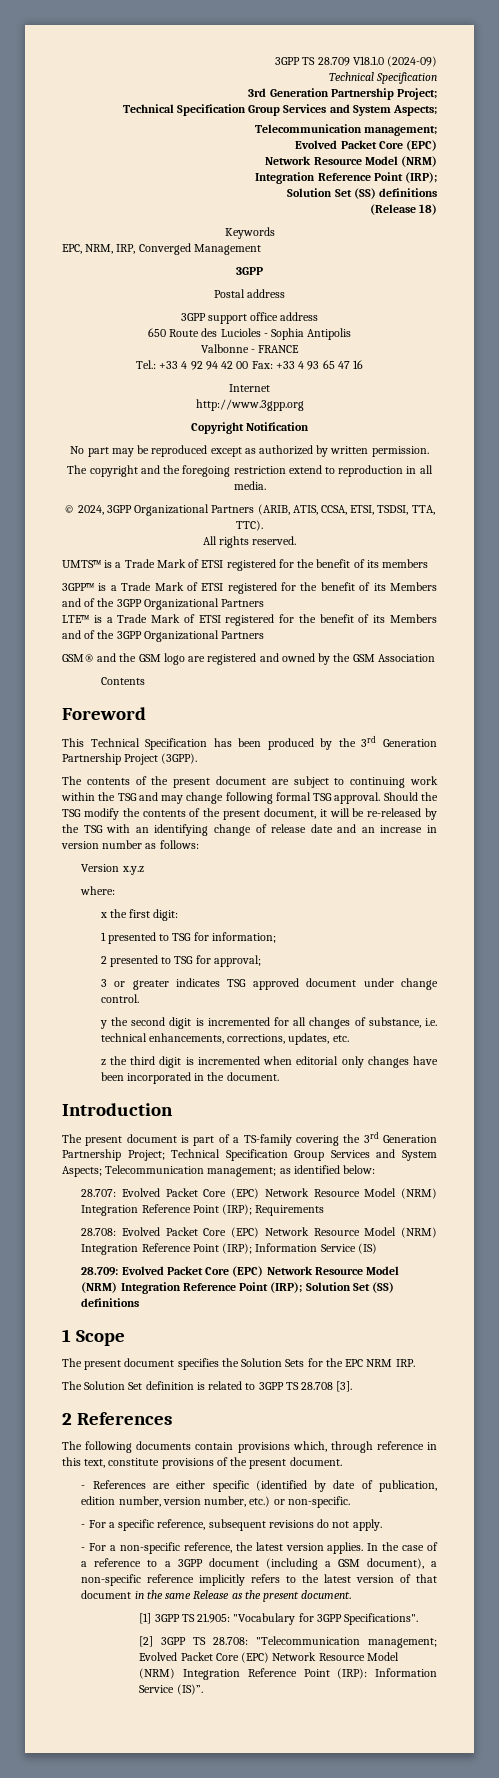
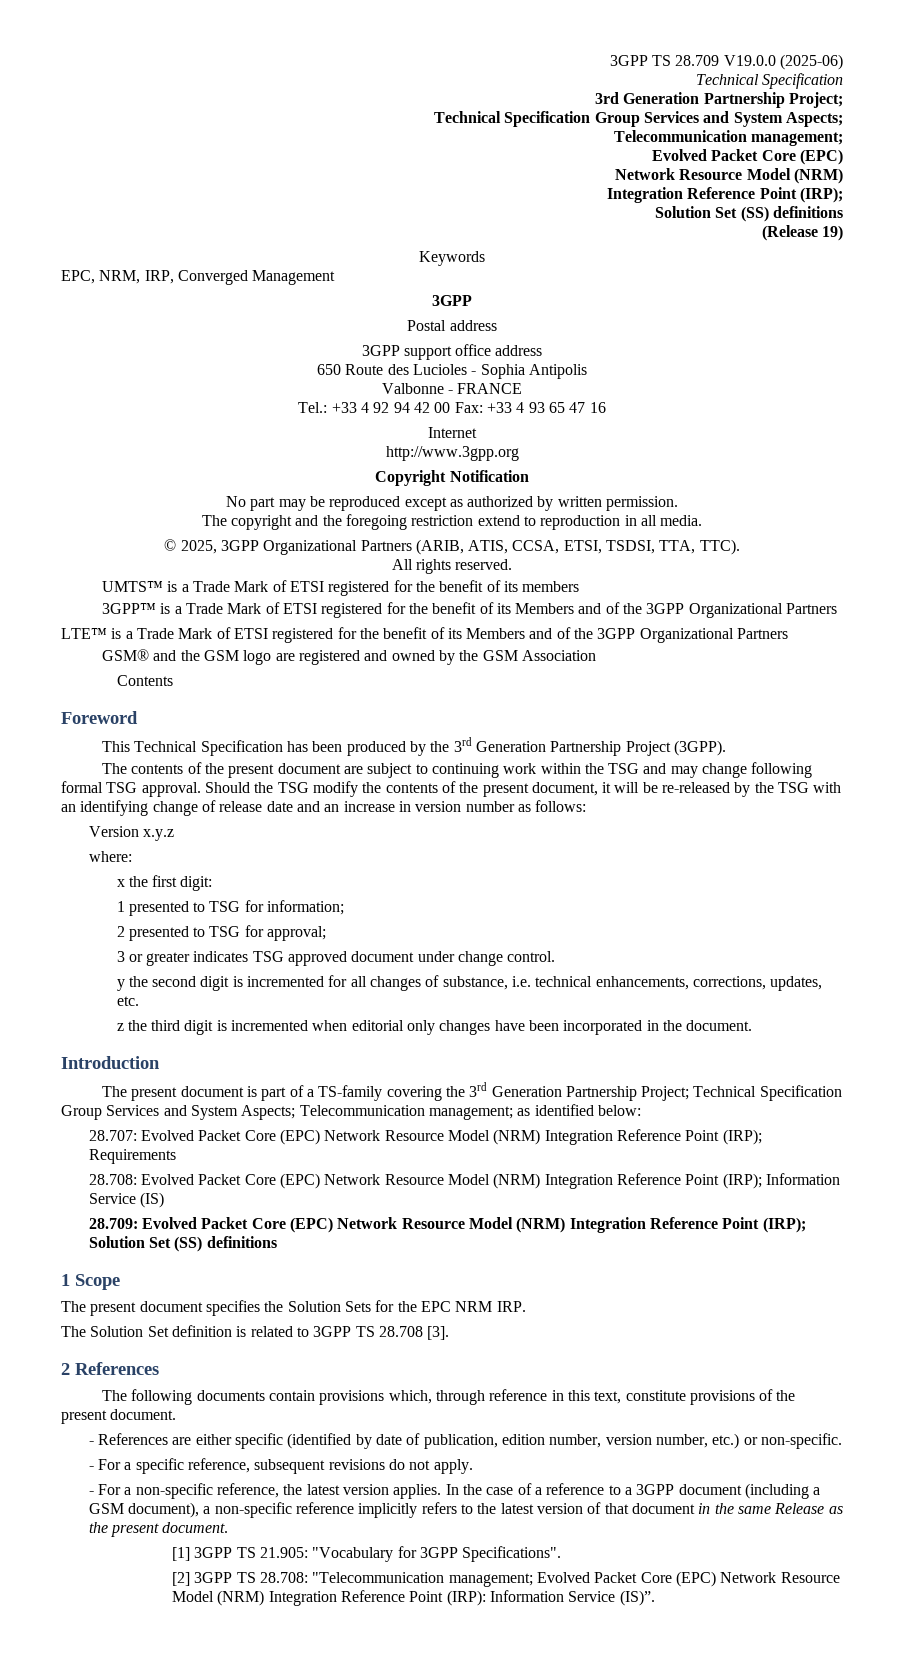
- 3GPP TS 28.709 V18.1.0 (2024-09)
+ 3GPP TS 28.709 V19.0.0 (2025-06)
- (Release 18)
+ (Release 19)
- © 2024, 3GPP Organizational Partners (ARIB, ATIS, CCSA, ETSI, TSDSI, TTA, TTC).
+ © 2025, 3GPP Organizational Partners (ARIB, ATIS, CCSA, ETSI, TSDSI, TTA, TTC).

